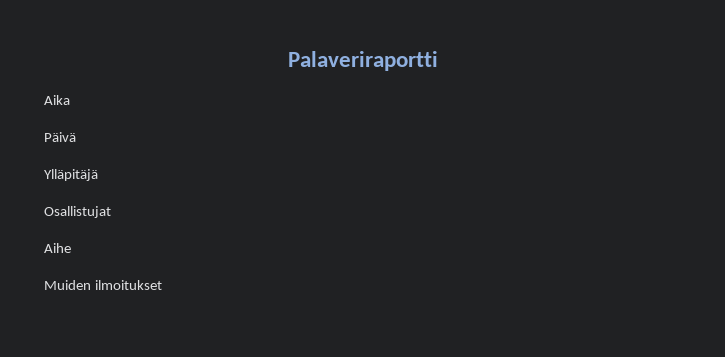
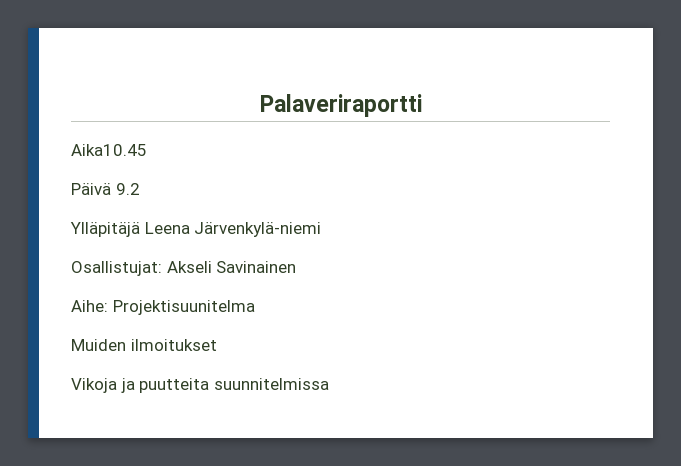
- Aika
+ Aika10.45
- Päivä
+ Päivä 9.2
- Ylläpitäjä
- Osallistujat
- Aihe
+ Ylläpitäjä Leena Järvenkylä-niemi
+ Osallistujat: Akseli Savinainen
+ Aihe: Projektisuunitelma
  Muiden ilmoitukset
+ Vikoja ja puutteita suunnitelmissa

